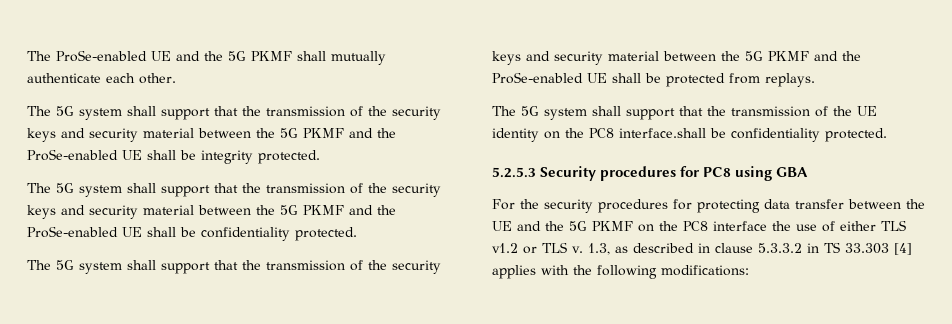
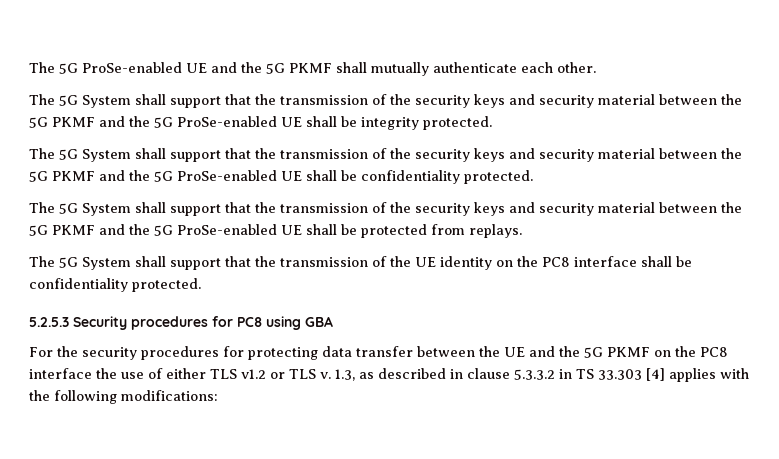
- The ProSe-enabled UE and the 5G PKMF shall mutually authenticate each other.
+ The 5G ProSe-enabled UE and the 5G PKMF shall mutually authenticate each other.
- The 5G system shall support that the transmission of the security keys and security material between the 5G PKMF and the ProSe-enabled UE shall be integrity protected.
+ The 5G System shall support that the transmission of the security keys and security material between the 5G PKMF and the 5G ProSe-enabled UE shall be integrity protected.
- The 5G system shall support that the transmission of the security keys and security material between the 5G PKMF and the ProSe-enabled UE shall be confidentiality protected.
+ The 5G System shall support that the transmission of the security keys and security material between the 5G PKMF and the 5G ProSe-enabled UE shall be confidentiality protected.
- The 5G system shall support that the transmission of the security keys and security material between the 5G PKMF and the ProSe-enabled UE shall be protected from replays.
+ The 5G System shall support that the transmission of the security keys and security material between the 5G PKMF and the 5G ProSe-enabled UE shall be protected from replays.
- The 5G system shall support that the transmission of the UE identity on the PC8 interface.shall be confidentiality protected.
+ The 5G System shall support that the transmission of the UE identity on the PC8 interface shall be confidentiality protected.

